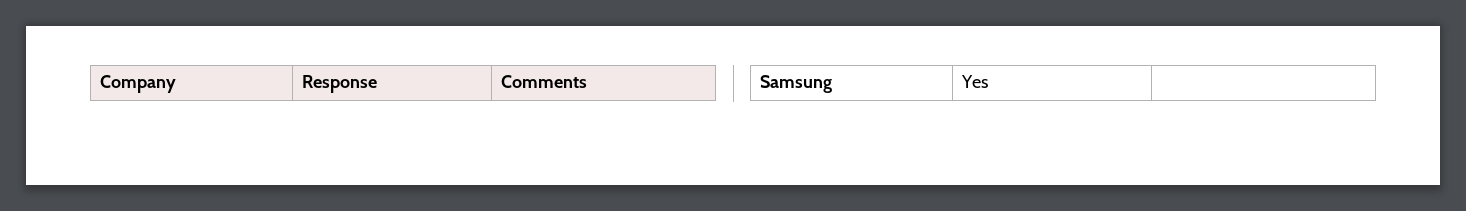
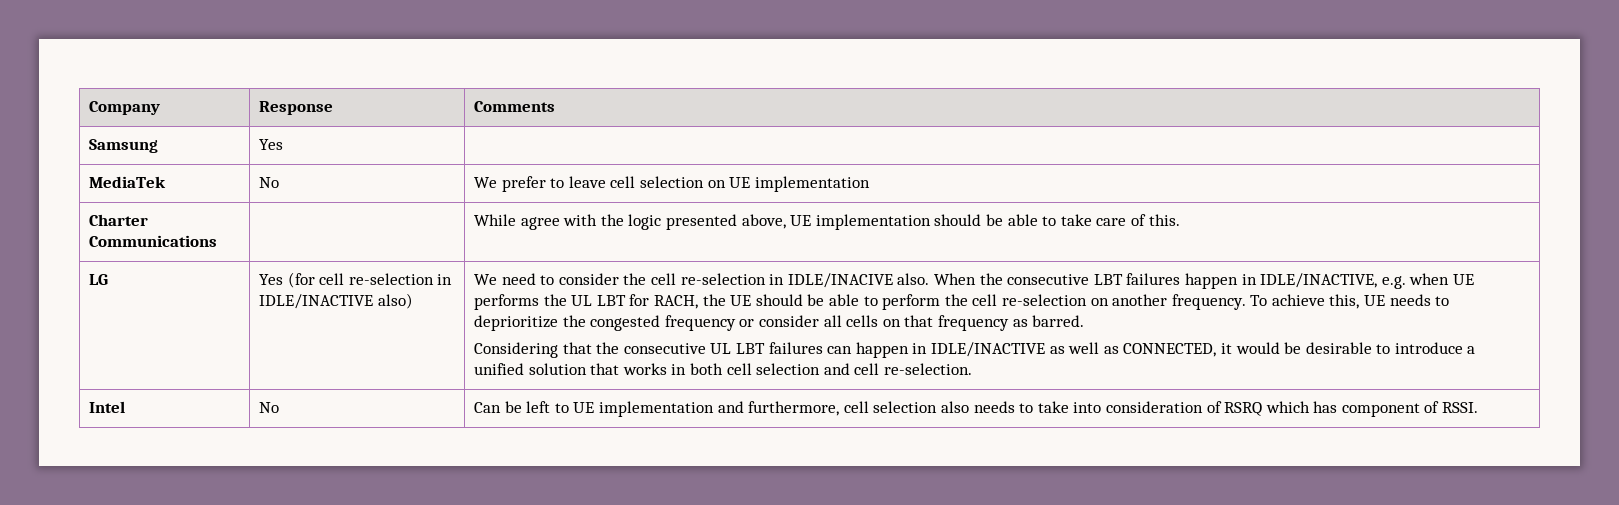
+ MediaTek | No | We prefer to leave cell selection on UE implementation
+ Charter Communications | | While agree with the logic presented above, UE implementation should be able to take care of this.
+ LG | Yes (for cell re-selection in IDLE/INACTIVE also) | We need to consider the cell re-selection in IDLE/INACIVE also. When the consecutive LBT failures happen in IDLE/INACTIVE, e.g. when UE performs the UL LBT for RACH, the UE should be able to perform the cell re-selection on another frequency. To achieve this, UE needs to deprioritize the congested frequency or consider all cells on that frequency as barred.
+ Considering that the consecutive UL LBT failures can happen in IDLE/INACTIVE as well as CONNECTED, it would be desirable to introduce a unified solution that works in both cell selection and cell re-selection.
+ Intel | No | Can be left to UE implementation and furthermore, cell selection also needs to take into consideration of RSRQ which has component of RSSI.

